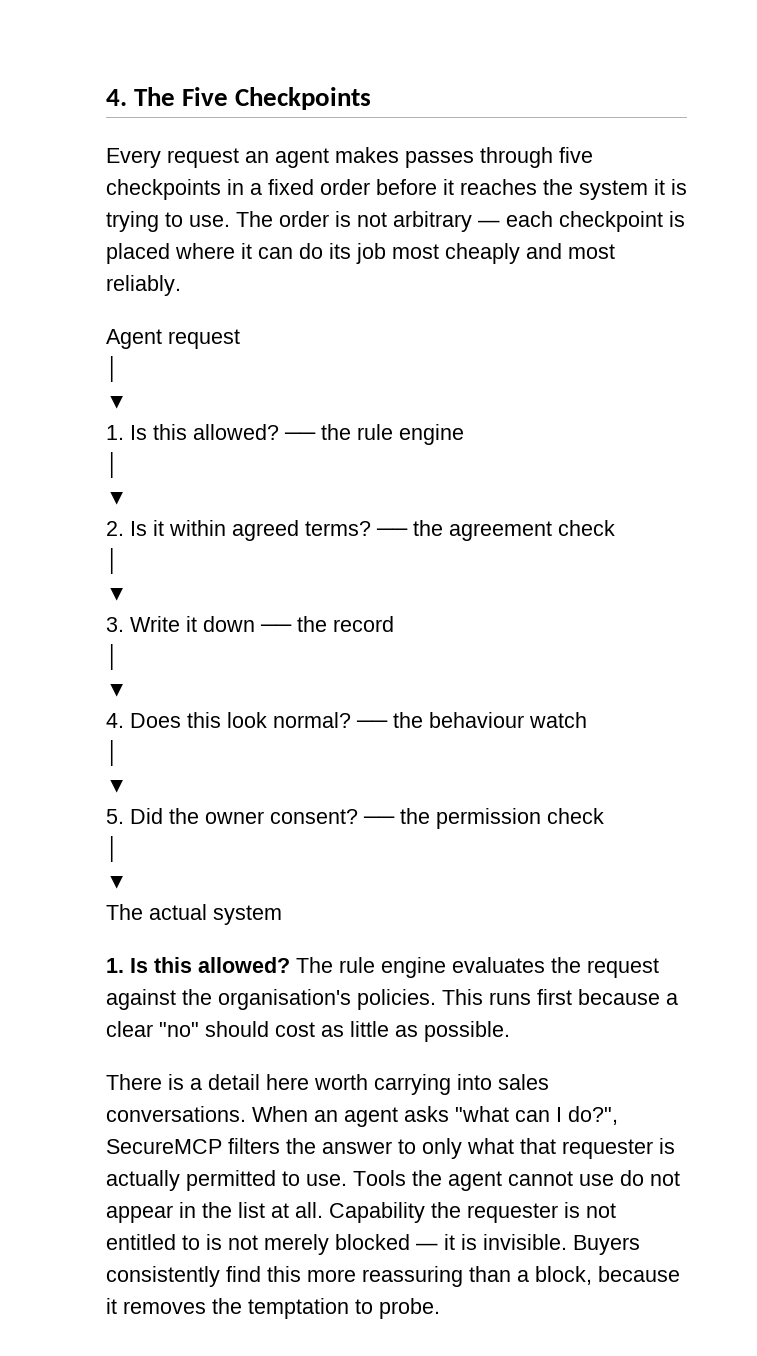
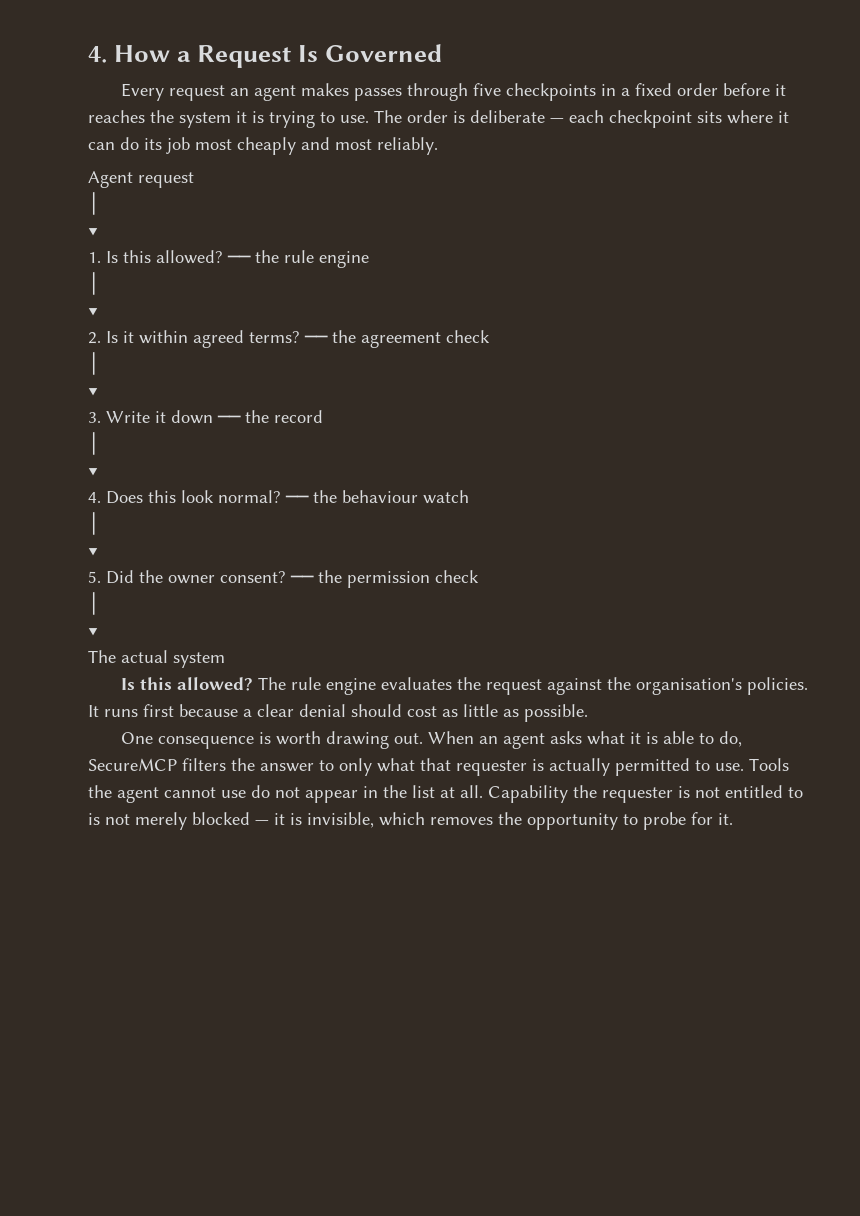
- 4. The Five Checkpoints
+ 4. How a Request Is Governed
- The order is not arbitrary — each checkpoint is placed where it can do its job most cheaply and most reliably.
+ The order is deliberate — each checkpoint sits where it can do its job most cheaply and most reliably.
  The actual system
- 1. Is this allowed?
+ Is this allowed?
- This runs first because a clear "no" should cost as little as possible.
+ It runs first because a clear denial should cost as little as possible.
- There is a detail here worth carrying into sales conversations. When an agent asks "what can I do?", SecureMCP filters the answer to only what that requester is actually permitted to use.
+ One consequence is worth drawing out. When an agent asks what it is able to do, SecureMCP filters the answer to only what that requester is actually permitted to use.
- Capability the requester is not entitled to is not merely blocked — it is invisible. Buyers consistently find this more reassuring than a block, because it removes the temptation to probe.
+ Capability the requester is not entitled to is not merely blocked — it is invisible, which removes the opportunity to probe for it.

